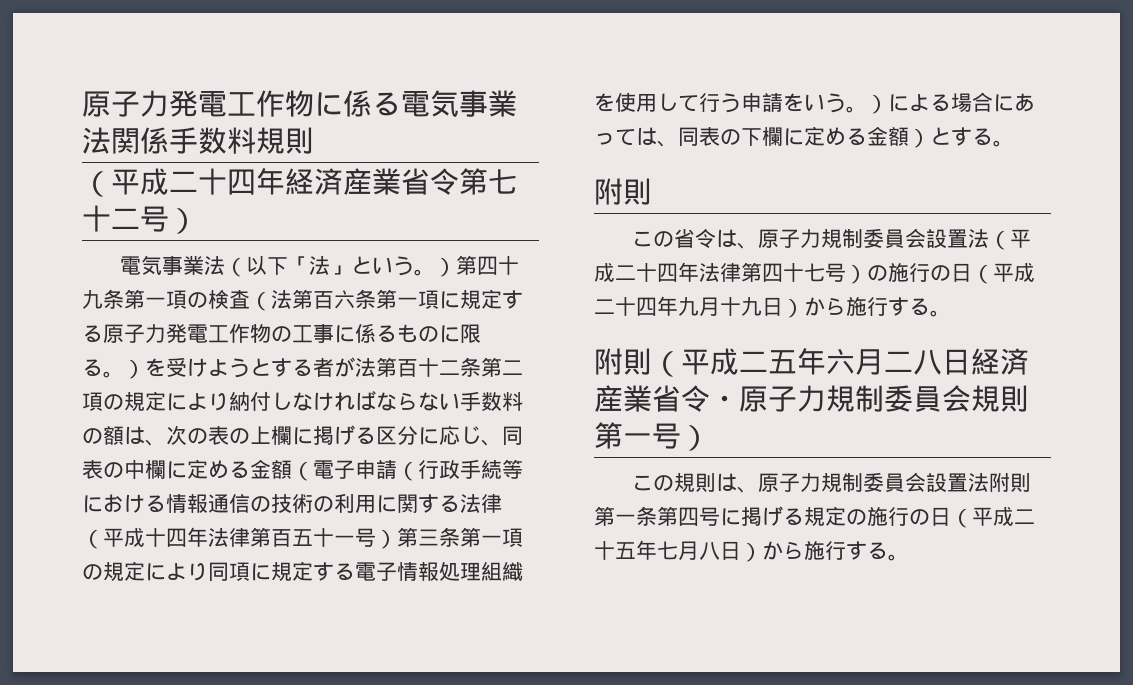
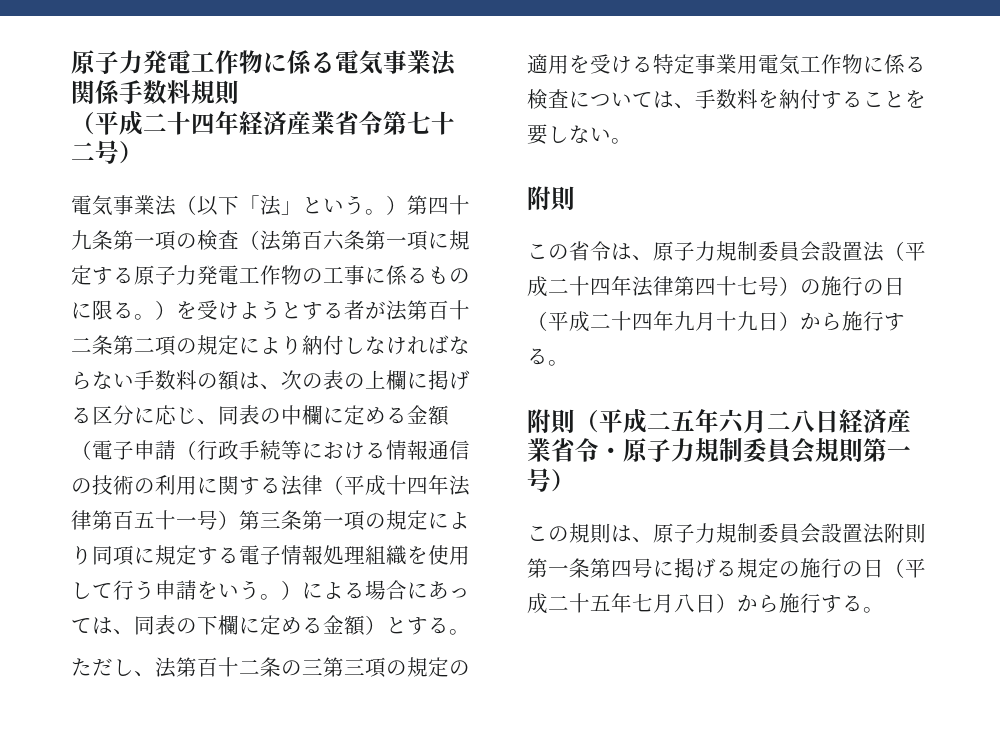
+ ただし、法第百十二条の三第三項の規定の適用を受ける特定事業用電気工作物に係る検査については、手数料を納付することを要しない。

